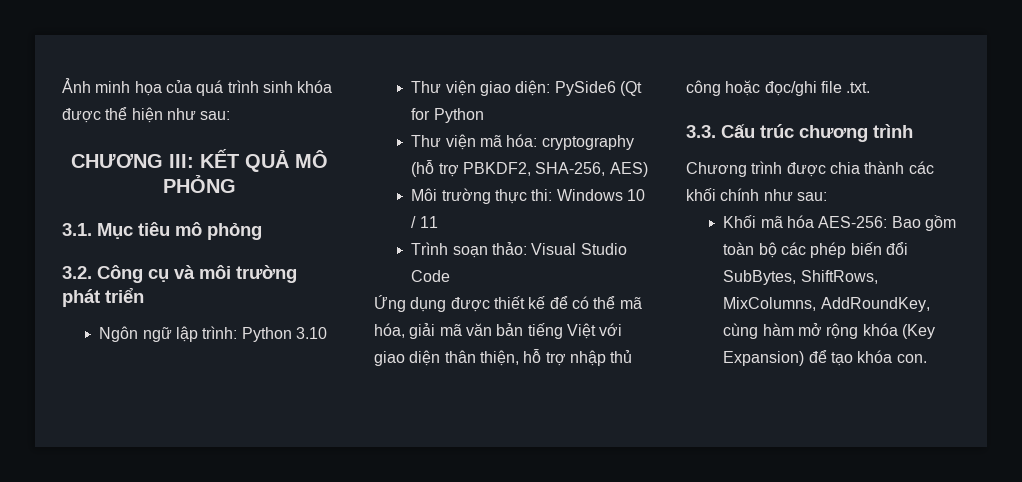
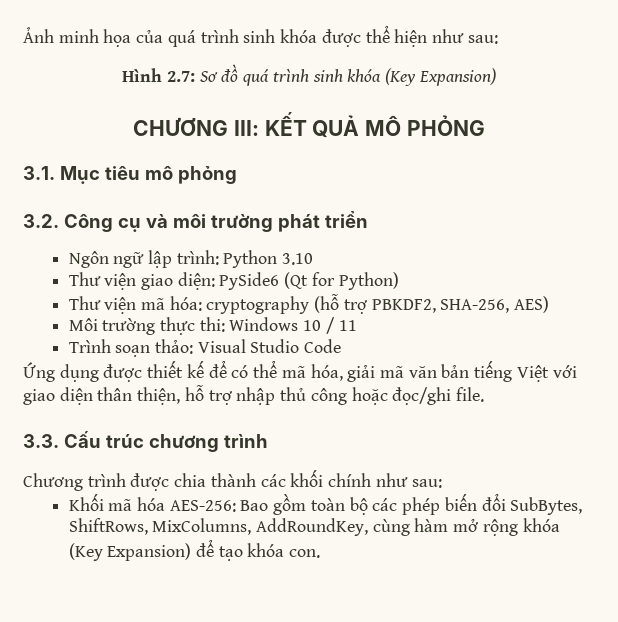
+ Hình 2.7: Sơ đồ quá trình sinh khóa (Key Expansion)
- Thư viện giao diện: PySide6 (Qt for Python
+ Thư viện giao diện: PySide6 (Qt for Python)
- Ứng dụng được thiết kế để có thể mã hóa, giải mã văn bản tiếng Việt với giao diện thân thiện, hỗ trợ nhập thủ công hoặc đọc/ghi file .txt.
+ Ứng dụng được thiết kế để có thể mã hóa, giải mã văn bản tiếng Việt với giao diện thân thiện, hỗ trợ nhập thủ công hoặc đọc/ghi file.

